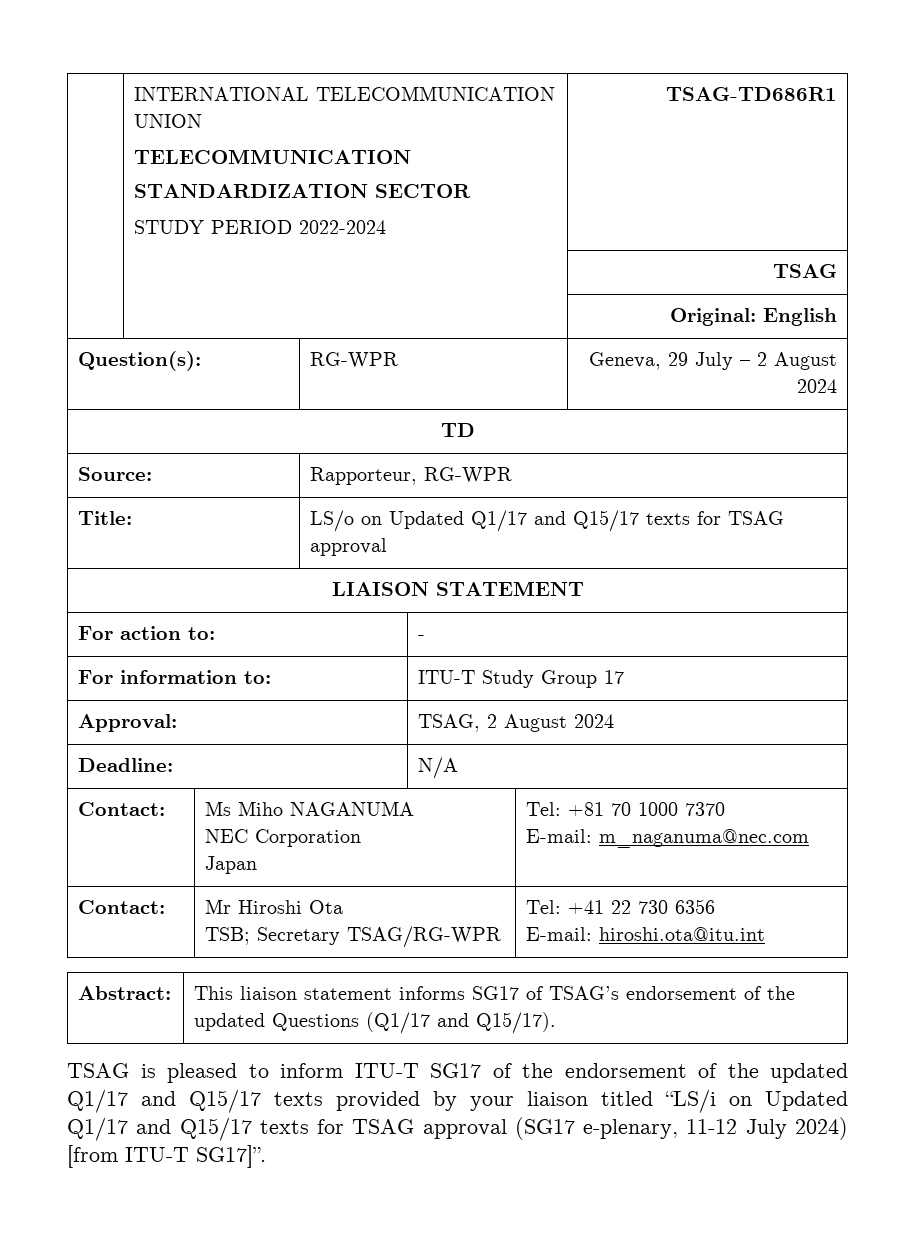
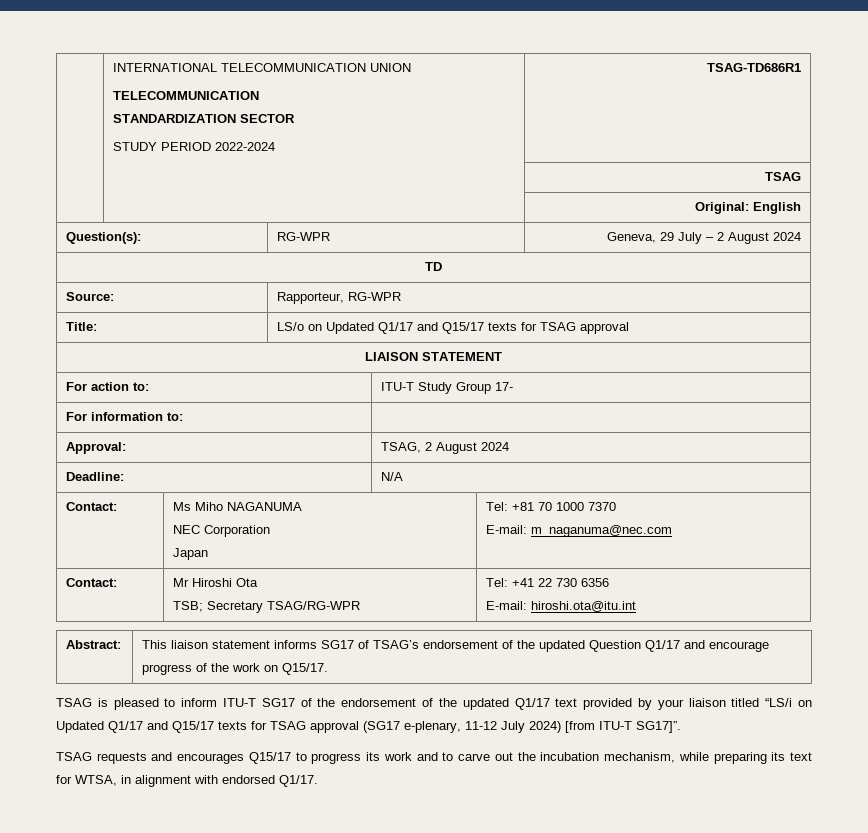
- For action to: | -
+ For action to: | ITU-T Study Group 17-
- For information to: | ITU-T Study Group 17
+ For information to: |
- Abstract: | This liaison statement informs SG17 of TSAG’s endorsement of the updated Questions (Q1/17 and Q15/17).
+ Abstract: | This liaison statement informs SG17 of TSAG’s endorsement of the updated Question Q1/17 and encourage progress of the work on Q15/17.
- TSAG is pleased to inform ITU-T SG17 of the endorsement of the updated Q1/17 and Q15/17 texts provided by your liaison titled “LS/i on Updated Q1/17 and Q15/17 texts for TSAG approval (SG17 e-plenary, 11-12 July 2024) [from ITU-T SG17]”.
+ TSAG is pleased to inform ITU-T SG17 of the endorsement of the updated Q1/17 text provided by your liaison titled “LS/i on Updated Q1/17 and Q15/17 texts for TSAG approval (SG17 e-plenary, 11-12 July 2024) [from ITU-T SG17]”.
+ TSAG requests and encourages Q15/17 to progress its work and to carve out the incubation mechanism, while preparing its text for WTSA, in alignment with endorsed Q1/17.

